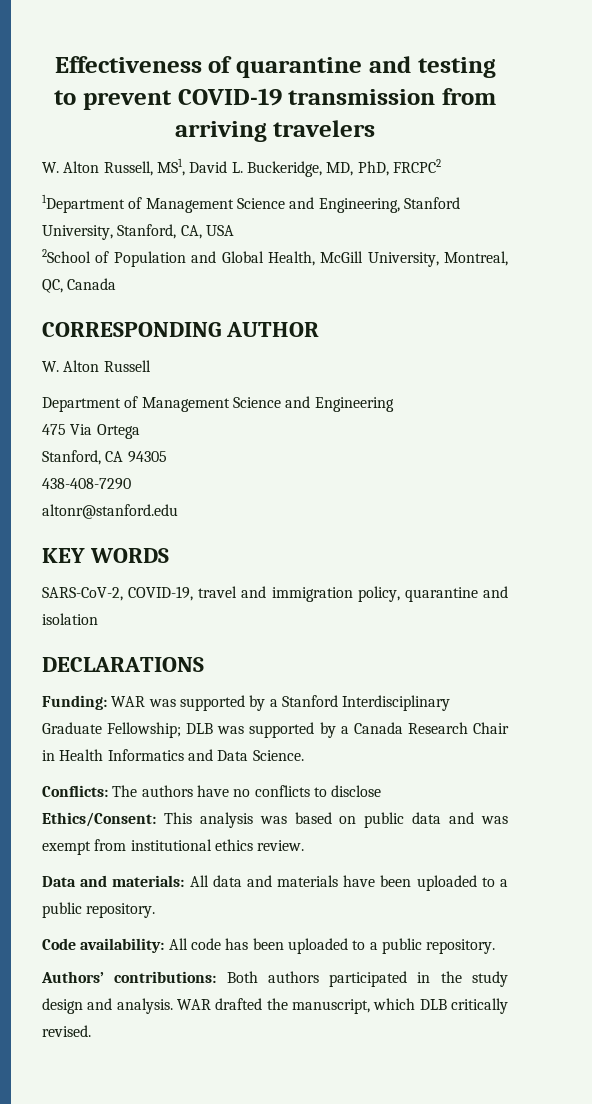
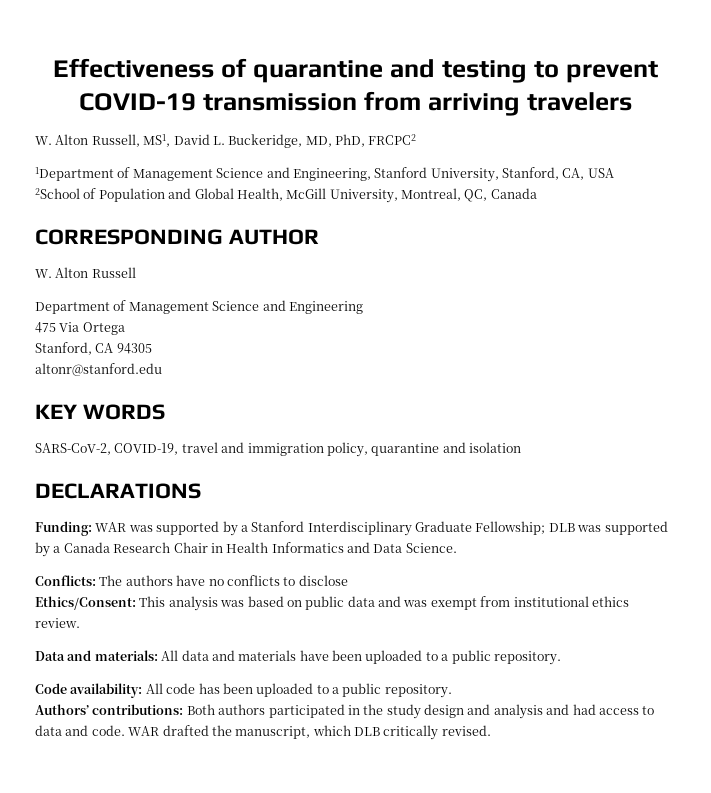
- 438-408-7290
- Authors’ contributions: Both authors participated in the study design and analysis.
+ Authors’ contributions: Both authors participated in the study design and analysis and had access to data and code.

